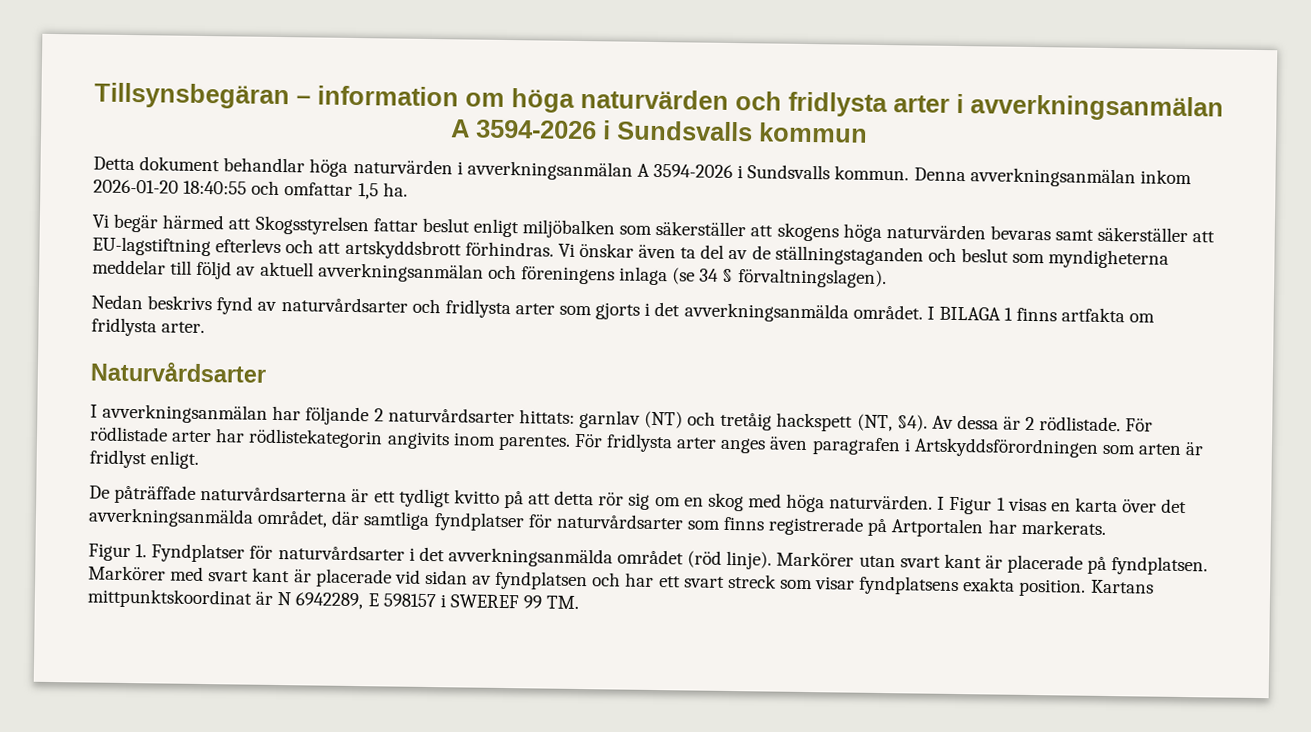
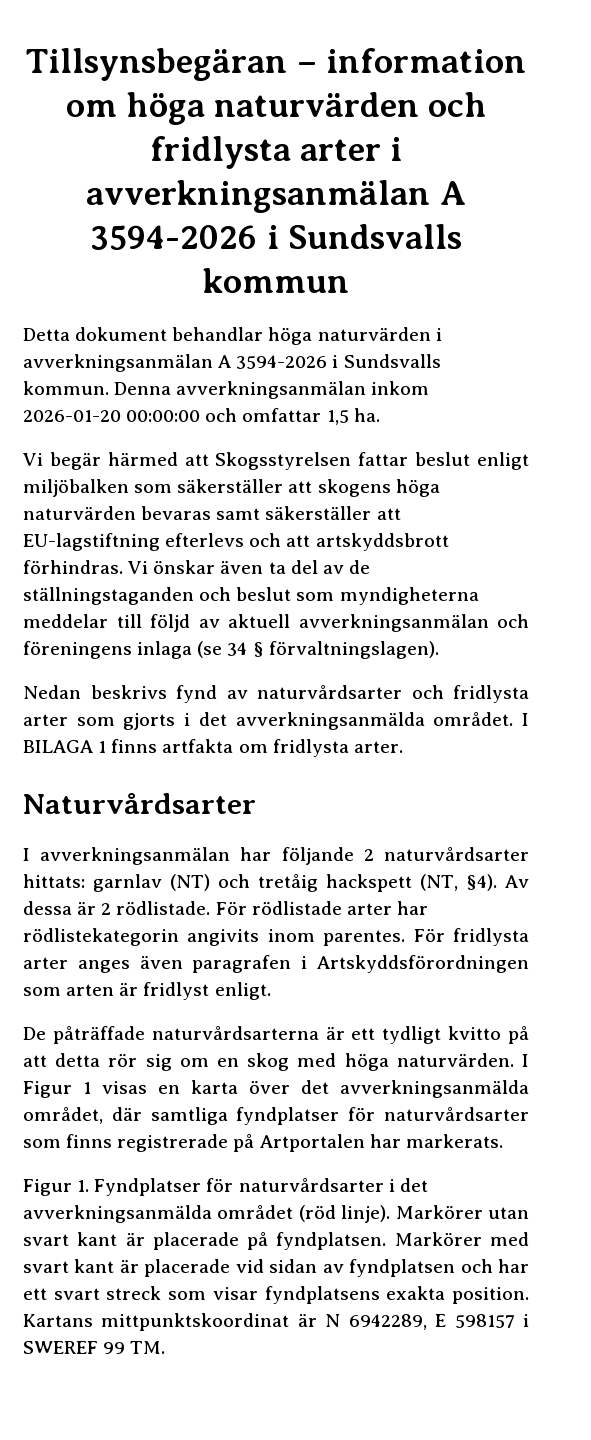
- Denna avverkningsanmälan inkom 2026-01-20 18:40:55 och omfattar 1,5 ha.
+ Denna avverkningsanmälan inkom 2026-01-20 00:00:00 och omfattar 1,5 ha.

